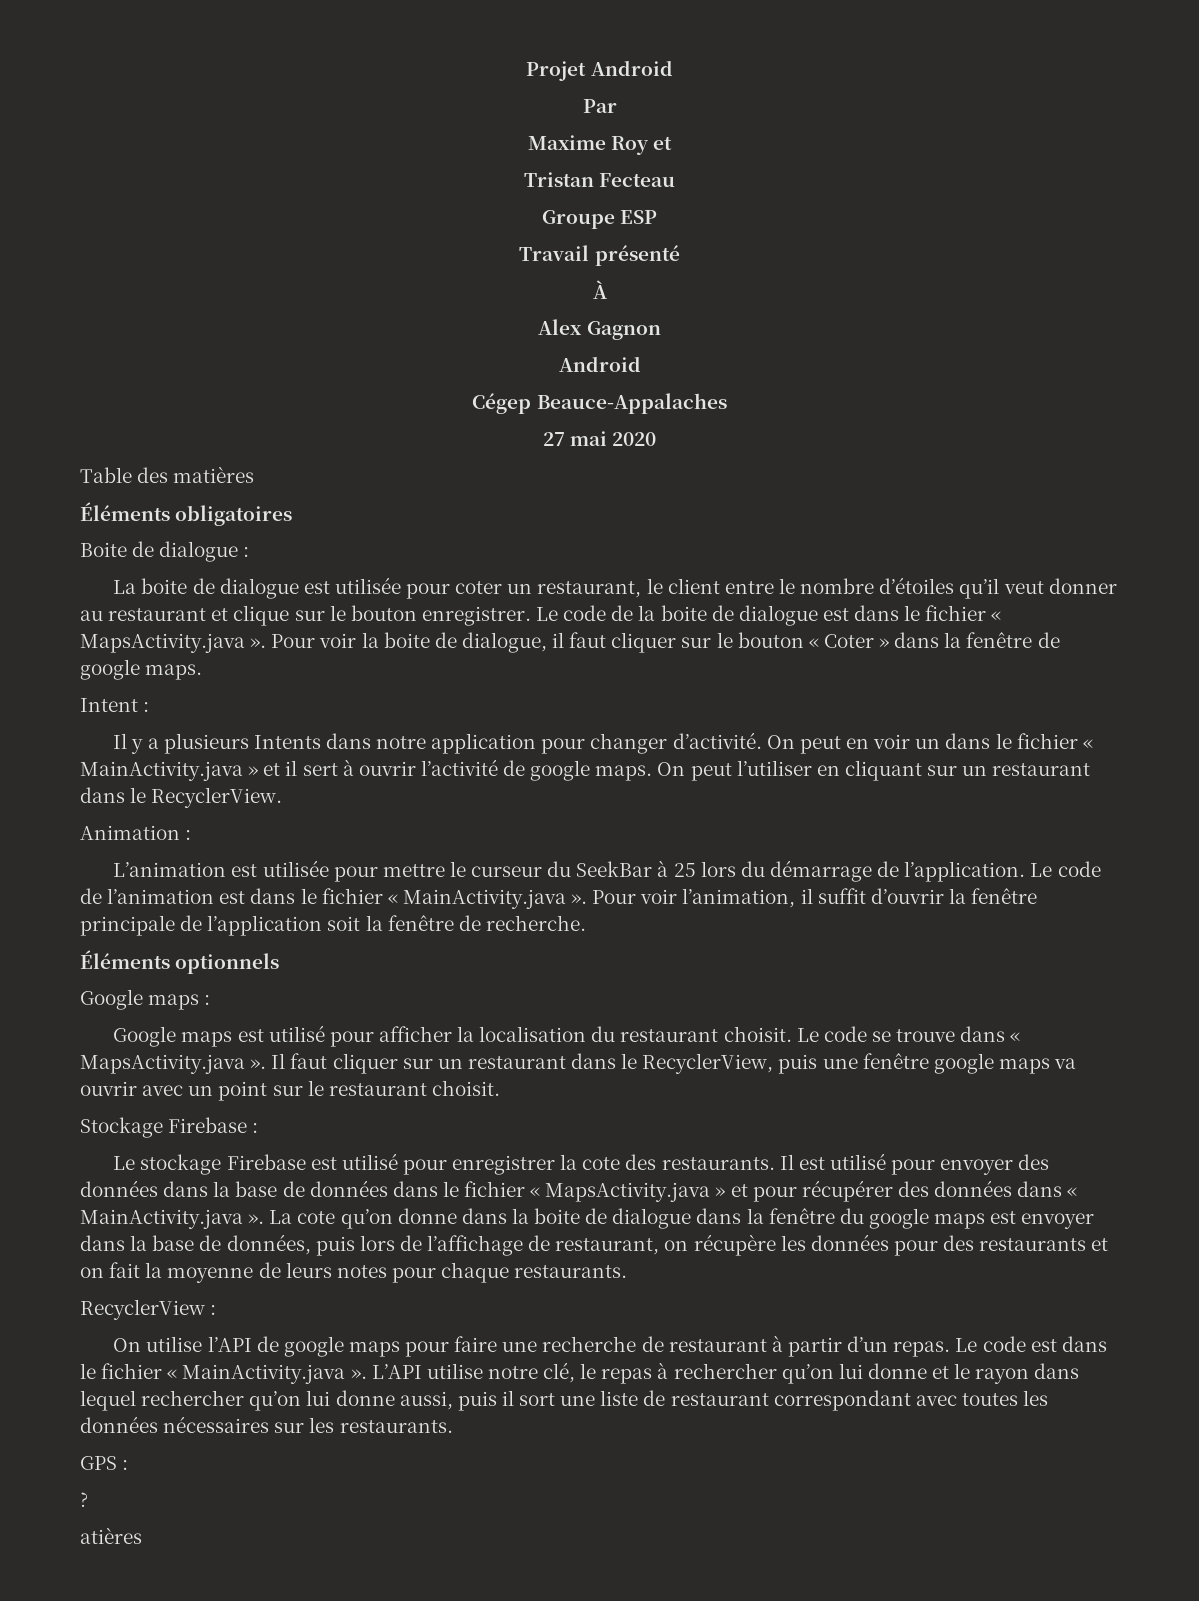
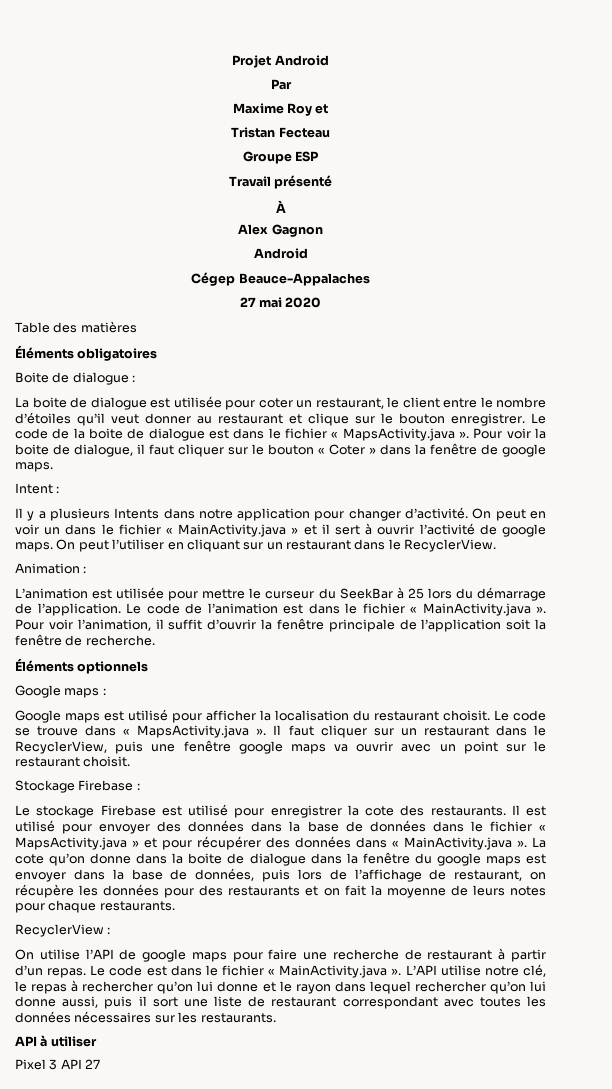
- GPS :
- ?
- atières
+ API à utiliser
+ Pixel 3 API 27

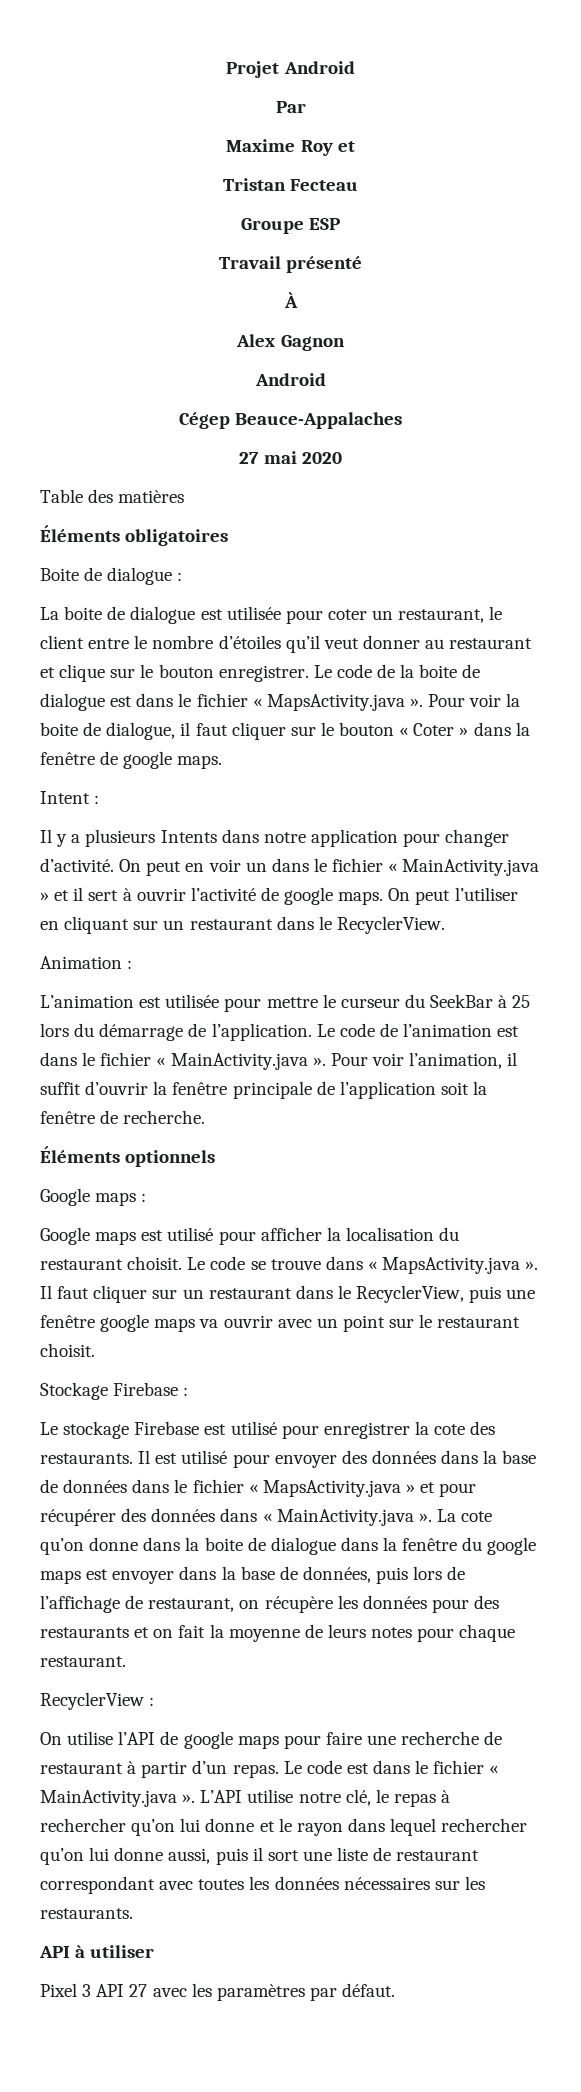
- La cote qu’on donne dans la boite de dialogue dans la fenêtre du google maps est envoyer dans la base de données, puis lors de l’affichage de restaurant, on récupère les données pour des restaurants et on fait la moyenne de leurs notes pour chaque restaurants.
+ La cote qu’on donne dans la boite de dialogue dans la fenêtre du google maps est envoyer dans la base de données, puis lors de l’affichage de restaurant, on récupère les données pour des restaurants et on fait la moyenne de leurs notes pour chaque restaurant.
- Pixel 3 API 27
+ Pixel 3 API 27 avec les paramètres par défaut.

